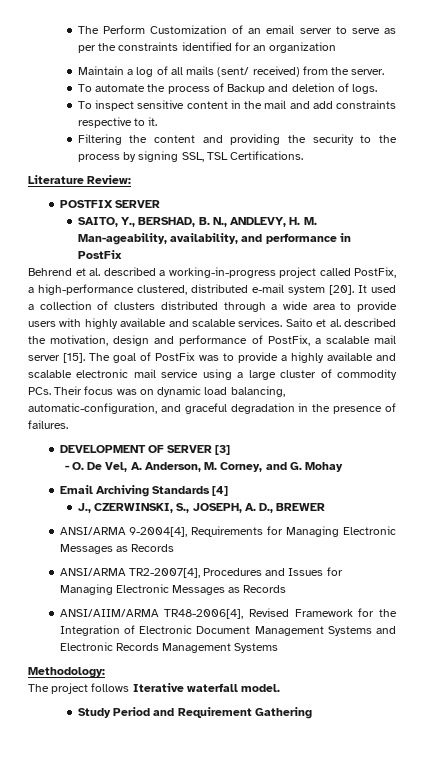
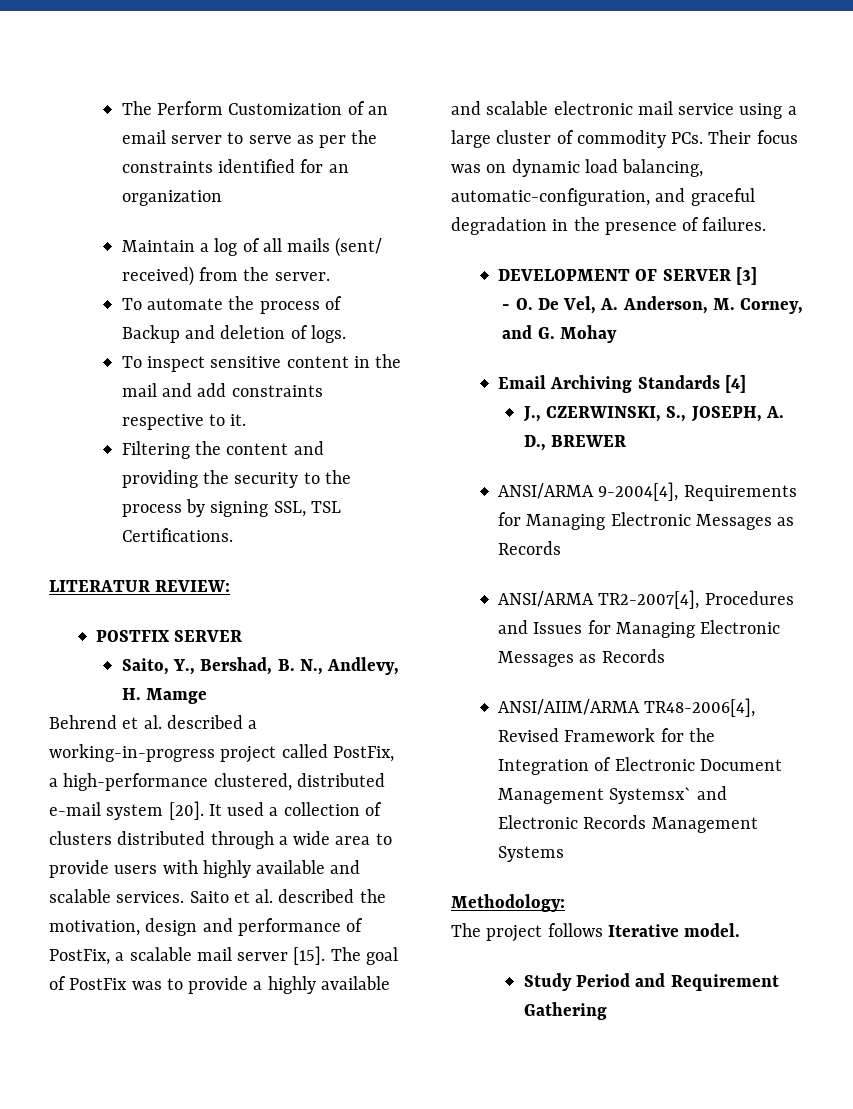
- Literature Review:
+ LITERATUR REVIEW:
- SAITO, Y., BERSHAD, B. N., ANDLEVY, H. M. Man-ageability, availability, and performance in PostFix
+ Saito, Y., Bershad, B. N., Andlevy, H. Mamge
- ANSI/AIIM/ARMA TR48-2006[4], Revised Framework for the Integration of Electronic Document Management Systems and Electronic Records Management Systems
+ ANSI/AIIM/ARMA TR48-2006[4], Revised Framework for the Integration of Electronic Document Management Systemsx` and Electronic Records Management Systems
- The project follows Iterative waterfall model.
+ The project follows Iterative model.

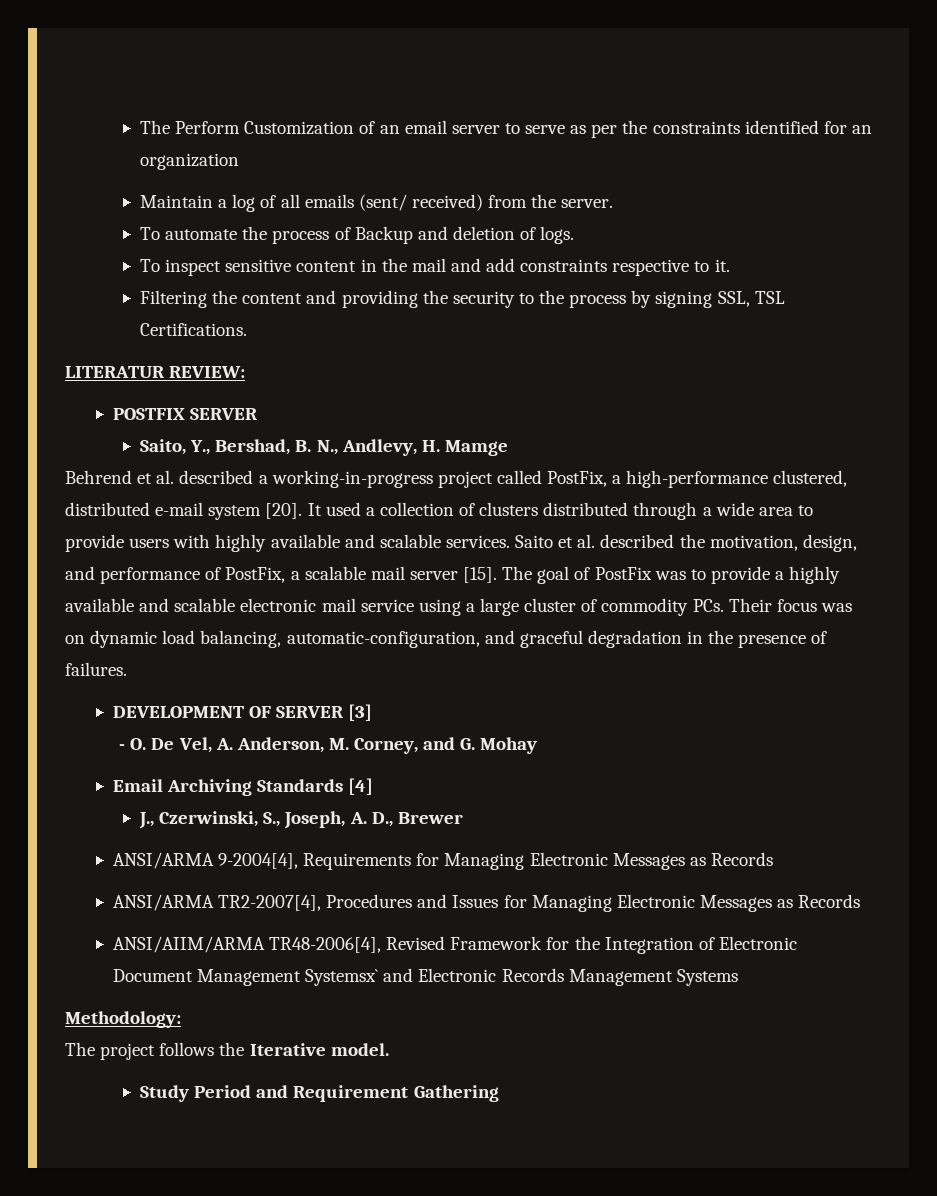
- Maintain a log of all mails (sent/ received) from the server.
+ Maintain a log of all emails (sent/ received) from the server.
- Saito et al. described the motivation, design and performance of PostFix, a scalable mail server [15].
+ Saito et al. described the motivation, design, and performance of PostFix, a scalable mail server [15].
- J., CZERWINSKI, S., JOSEPH, A. D., BREWER
+ J., Czerwinski, S., Joseph, A. D., Brewer
- The project follows Iterative model.
+ The project follows the Iterative model.

